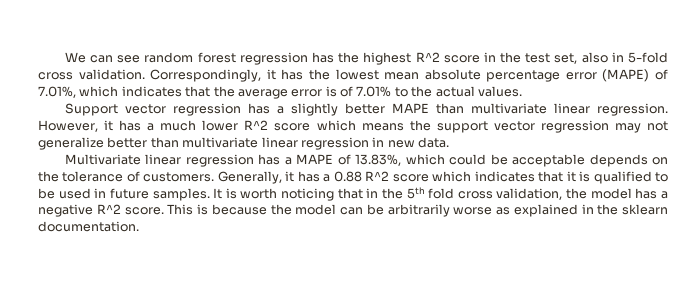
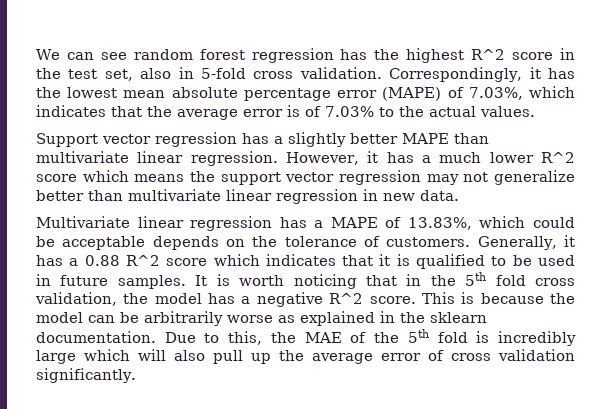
- Correspondingly, it has the lowest mean absolute percentage error (MAPE) of 7.01%, which indicates that the average error is of 7.01% to the actual values.
+ Correspondingly, it has the lowest mean absolute percentage error (MAPE) of 7.03%, which indicates that the average error is of 7.03% to the actual values.
+ Due to this, the MAE of the 5th fold is incredibly large which will also pull up the average error of cross validation significantly.

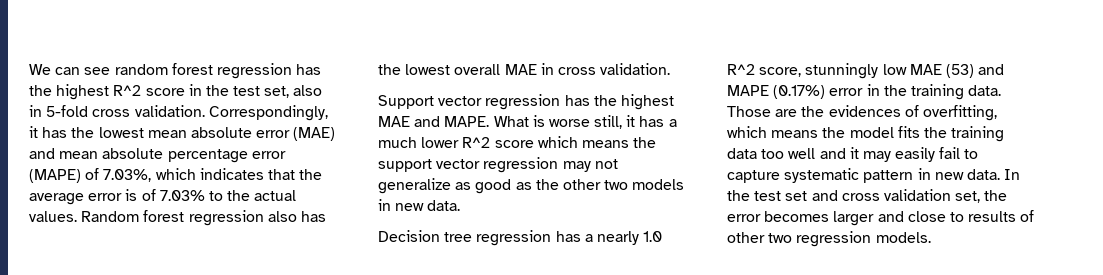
- Correspondingly, it has the lowest mean absolute percentage error (MAPE) of 7.03%, which indicates that the average error is of 7.03% to the actual values.
- Support vector regression has a slightly better MAPE than multivariate linear regression. However, it has a much lower R^2 score which means the support vector regression may not generalize better than multivariate linear regression in new data.
+ Correspondingly, it has the lowest mean absolute error (MAE) and mean absolute percentage error (MAPE) of 7.03%, which indicates that the average error is of 7.03% to the actual values. Random forest regression also has the lowest overall MAE in cross validation.
+ Support vector regression has the highest MAE and MAPE. What is worse still, it has a much lower R^2 score which means the support vector regression may not generalize as good as the other two models in new data.
- Multivariate linear regression has a MAPE of 13.83%, which could be acceptable depends on the tolerance of customers. Generally, it has a 0.88 R^2 score which indicates that it is qualified to be used in future samples. It is worth noticing that in the 5th fold cross validation, the model has a negative R^2 score. This is because the model can be arbitrarily worse as explained in the sklearn documentation. Due to this, the MAE of the 5th fold is incredibly large which will also pull up the average error of cross validation significantly.
+ Decision tree regression has a nearly 1.0 R^2 score, stunningly low MAE (53) and MAPE (0.17%) error in the training data. Those are the evidences of overfitting, which means the model fits the training data too well and it may easily fail to capture systematic pattern in new data. In the test set and cross validation set, the error becomes larger and close to results of other two regression models.

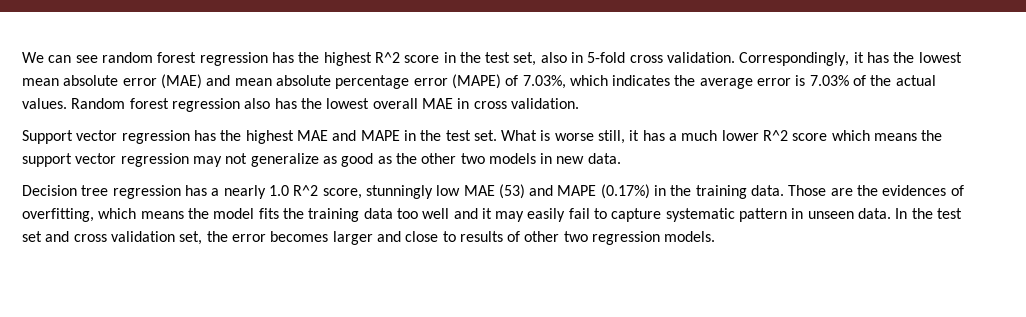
- Correspondingly, it has the lowest mean absolute error (MAE) and mean absolute percentage error (MAPE) of 7.03%, which indicates that the average error is of 7.03% to the actual values.
+ Correspondingly, it has the lowest mean absolute error (MAE) and mean absolute percentage error (MAPE) of 7.03%, which indicates the average error is 7.03% of the actual values.
- Support vector regression has the highest MAE and MAPE.
+ Support vector regression has the highest MAE and MAPE in the test set.
- Decision tree regression has a nearly 1.0 R^2 score, stunningly low MAE (53) and MAPE (0.17%) error in the training data.
+ Decision tree regression has a nearly 1.0 R^2 score, stunningly low MAE (53) and MAPE (0.17%) in the training data.
- Those are the evidences of overfitting, which means the model fits the training data too well and it may easily fail to capture systematic pattern in new data.
+ Those are the evidences of overfitting, which means the model fits the training data too well and it may easily fail to capture systematic pattern in unseen data.

